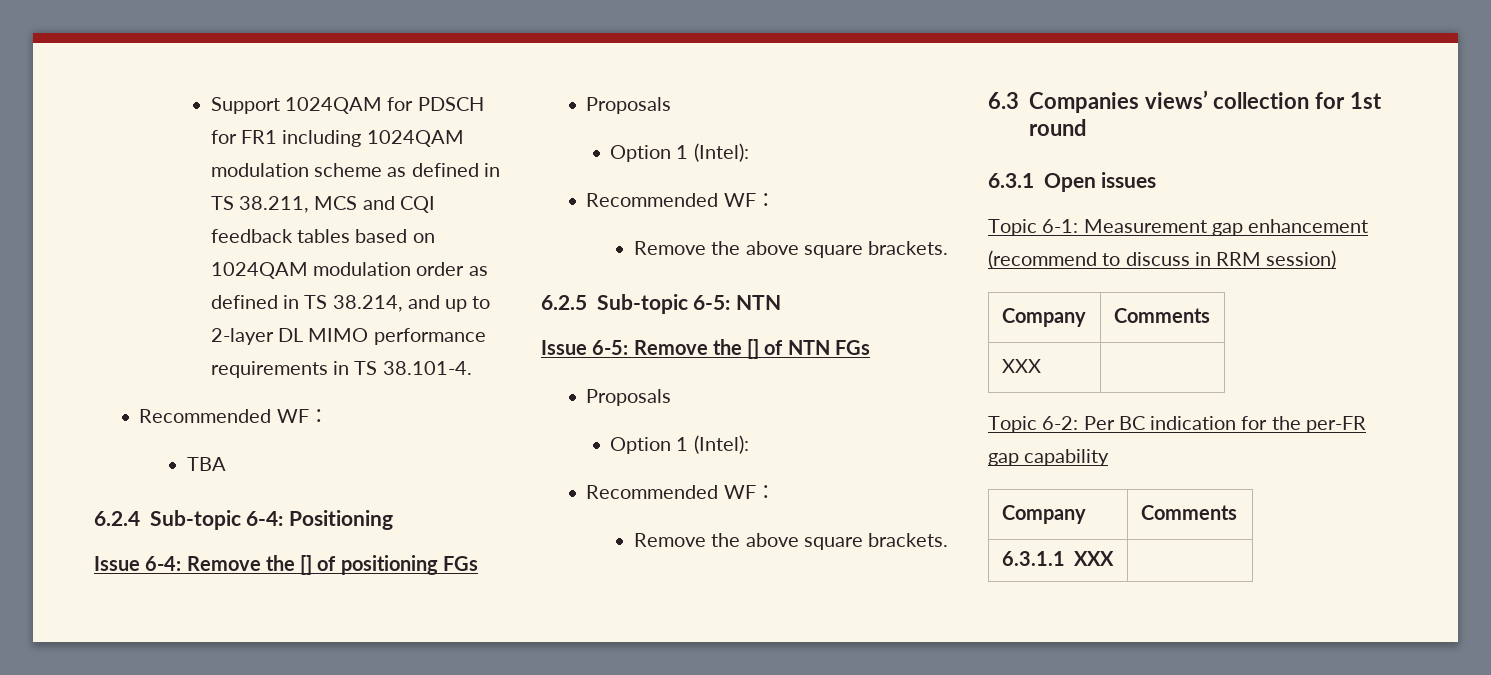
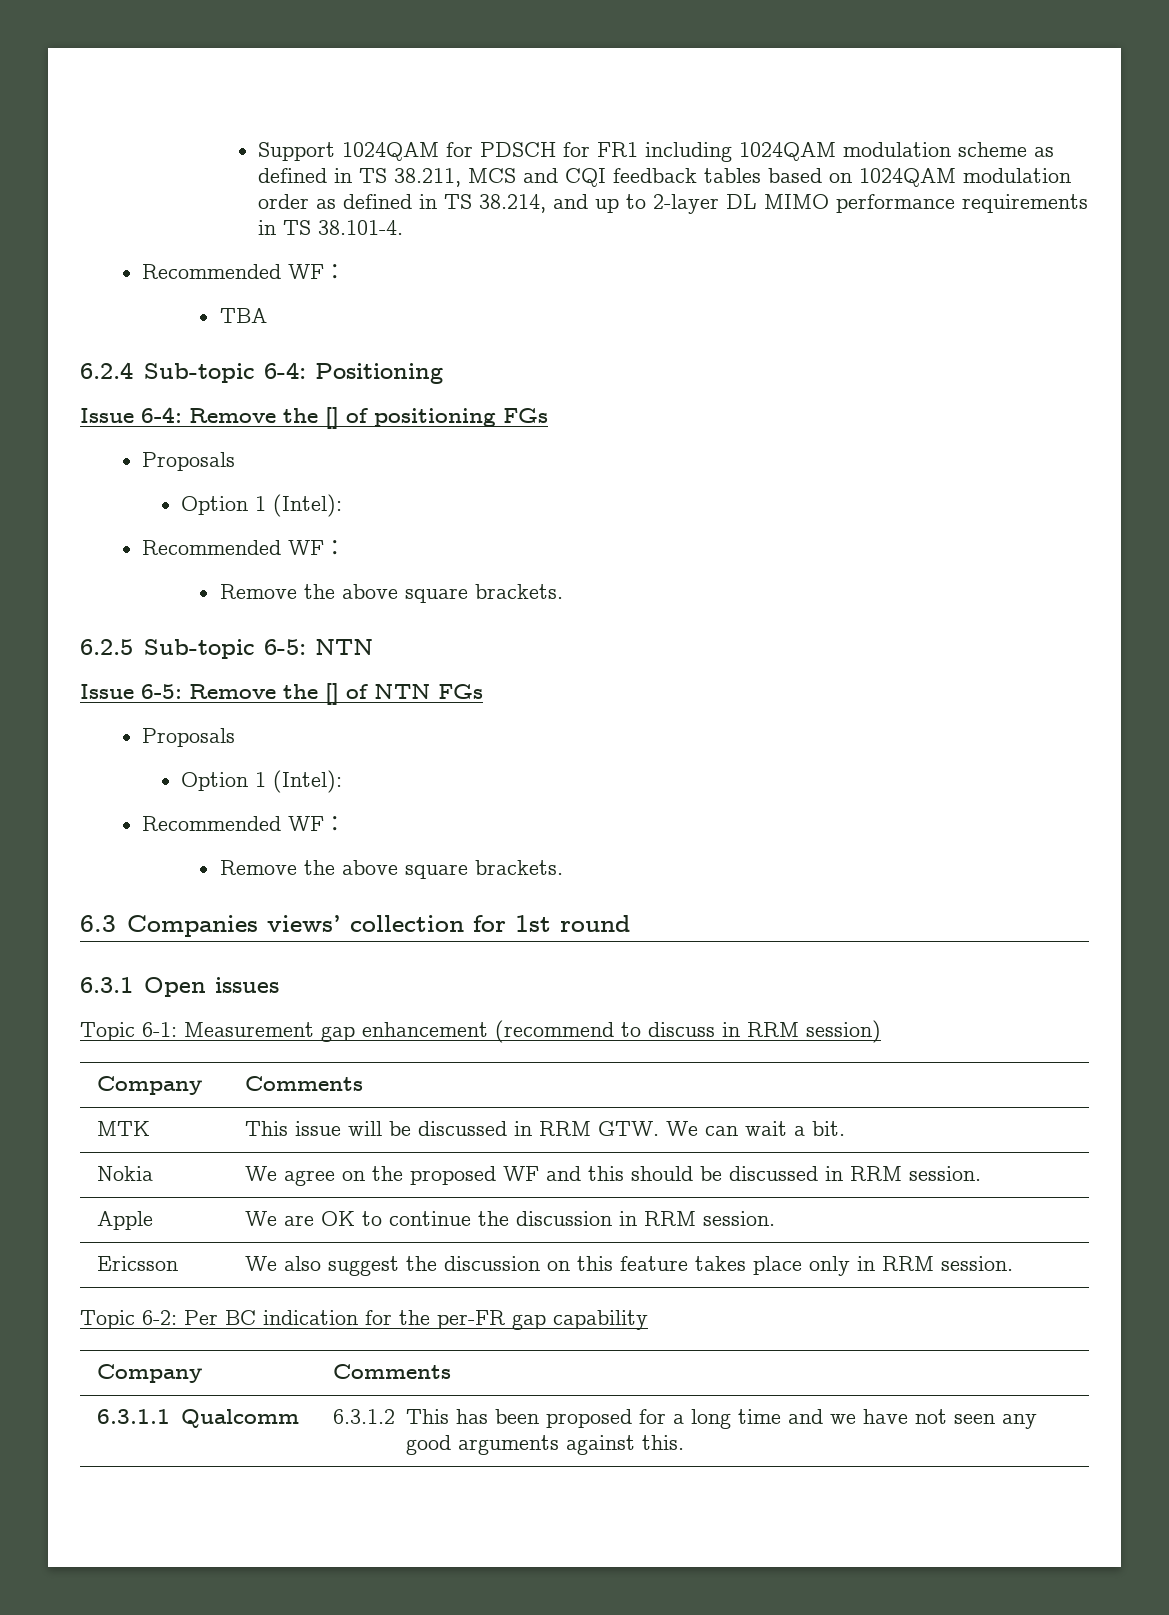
  Topic 6-1: Measurement gap enhancement (recommend to discuss in RRM session)
  Company | Comments
- XXX |
+ MTK | This issue will be discussed in RRM GTW. We can wait a bit.
+ Nokia | We agree on the proposed WF and this should be discussed in RRM session.
+ Apple | We are OK to continue the discussion in RRM session.
+ Ericsson | We also suggest the discussion on this feature takes place only in RRM session.
- 6.3.1.1 XXX |
+ 6.3.1.1 Qualcomm | 6.3.1.2 This has been proposed for a long time and we have not seen any good arguments against this.

